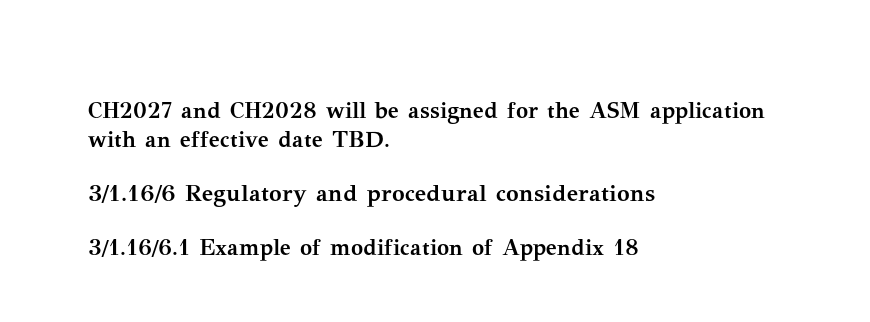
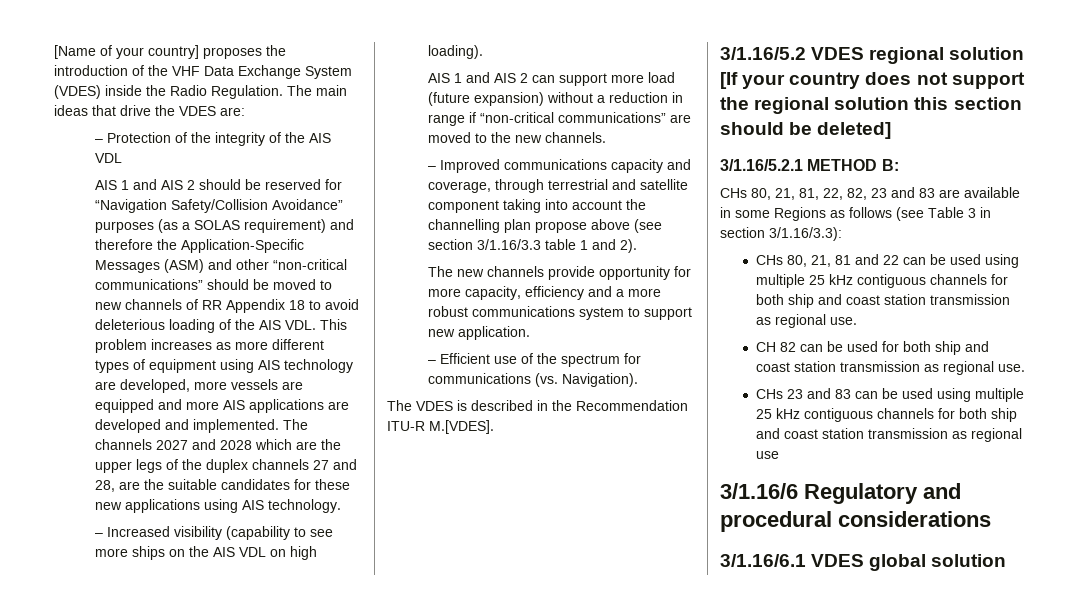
- CH2027 and CH2028 will be assigned for the ASM application with an effective date TBD.
+ [Name of your country] proposes the introduction of the VHF Data Exchange System (VDES) inside the Radio Regulation. The main ideas that drive the VDES are:
+ – Protection of the integrity of the AIS VDL
+ AIS 1 and AIS 2 should be reserved for “Navigation Safety/Collision Avoidance” purposes (as a SOLAS requirement) and therefore the Application-Specific Messages (ASM) and other “non-critical communications” should be moved to new channels of RR Appendix 18 to avoid deleterious loading of the AIS VDL. This problem increases as more different types of equipment using AIS technology are developed, more vessels are equipped and more AIS applications are developed and implemented. The channels 2027 and 2028 which are the upper legs of the duplex channels 27 and 28, are the suitable candidates for these new applications using AIS technology.
+ – Increased visibility (capability to see more ships on the AIS VDL on high loading).
+ AIS 1 and AIS 2 can support more load (future expansion) without a reduction in range if “non-critical communications” are moved to the new channels.
+ – Improved communications capacity and coverage, through terrestrial and satellite component taking into account the channelling plan propose above (see section 3/1.16/3.3 table 1 and 2).
+ The new channels provide opportunity for more capacity, efficiency and a more robust communications system to support new application.
+ – Efficient use of the spectrum for communications (vs. Navigation).
+ The VDES is described in the Recommendation ITU-R M.[VDES].
+ 3/1.16/5.2 VDES regional solution [If your country does not support the regional solution this section should be deleted]
+ 3/1.16/5.2.1 METHOD B:
+ CHs 80, 21, 81, 22, 82, 23 and 83 are available in some Regions as follows (see Table 3 in section 3/1.16/3.3):
+ CHs 80, 21, 81 and 22 can be used using multiple 25 kHz contiguous channels for both ship and coast station transmission as regional use.
+ CH 82 can be used for both ship and coast station transmission as regional use.
+ CHs 23 and 83 can be used using multiple 25 kHz contiguous channels for both ship and coast station transmission as regional use
- 3/1.16/6.1 Example of modification of Appendix 18
+ 3/1.16/6.1 VDES global solution

